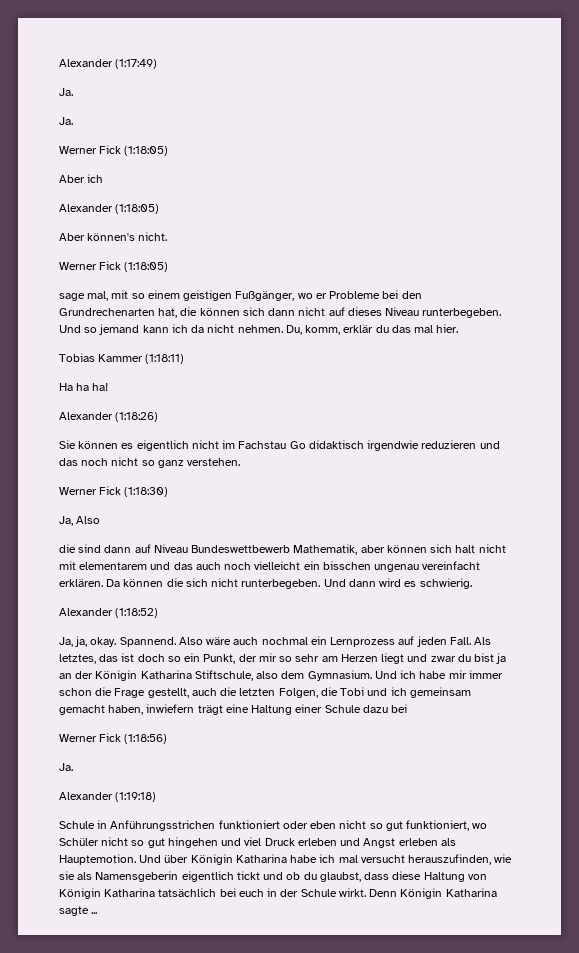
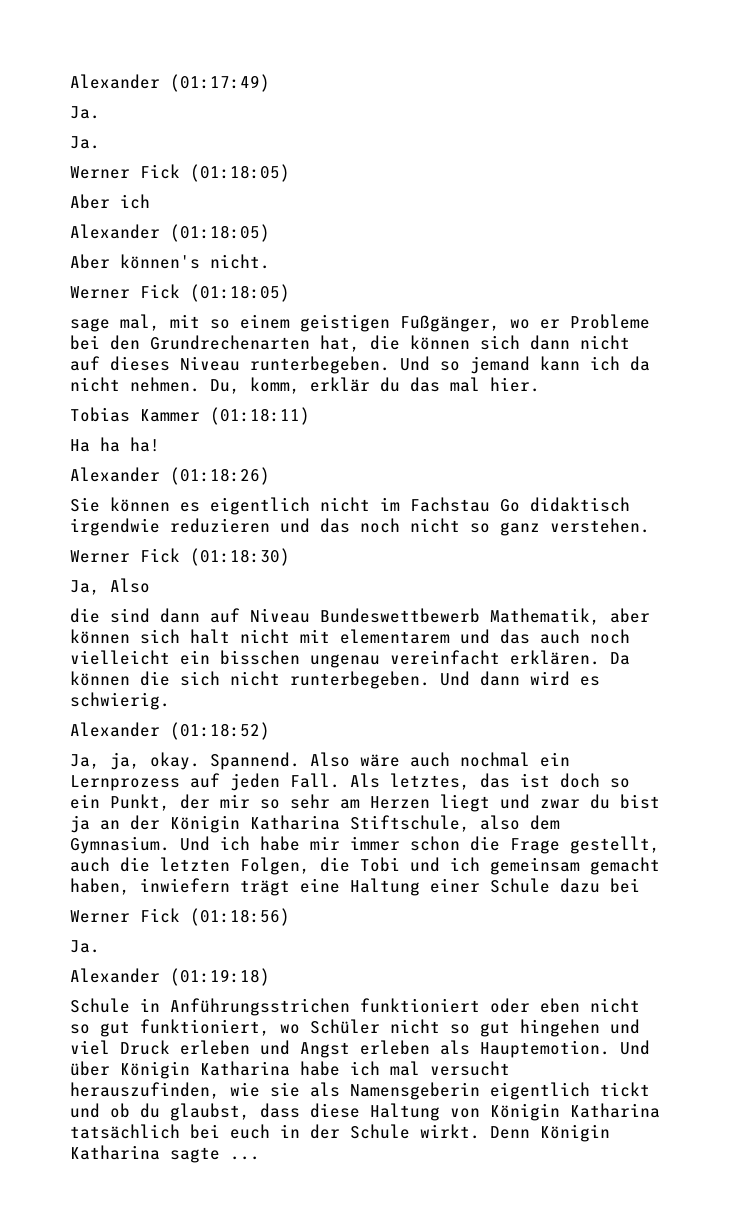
- Alexander (1:17:49)
+ Alexander (01:17:49)
  Ja.
  Ja.
- Werner Fick (1:18:05)
+ Werner Fick (01:18:05)
- Alexander (1:18:05)
+ Alexander (01:18:05)
  Aber können's nicht.
- Werner Fick (1:18:05)
+ Werner Fick (01:18:05)
- Tobias Kammer (1:18:11)
+ Tobias Kammer (01:18:11)
- Alexander (1:18:26)
+ Alexander (01:18:26)
- Werner Fick (1:18:30)
+ Werner Fick (01:18:30)
- Alexander (1:18:52)
+ Alexander (01:18:52)
- Werner Fick (1:18:56)
+ Werner Fick (01:18:56)
- Alexander (1:19:18)
+ Alexander (01:19:18)

